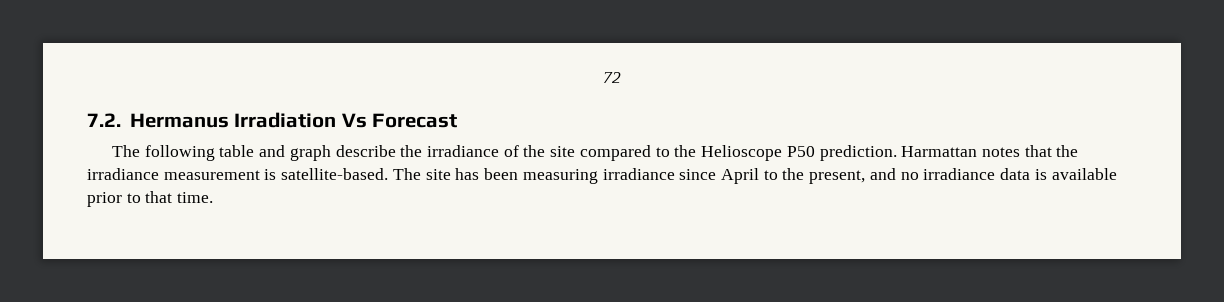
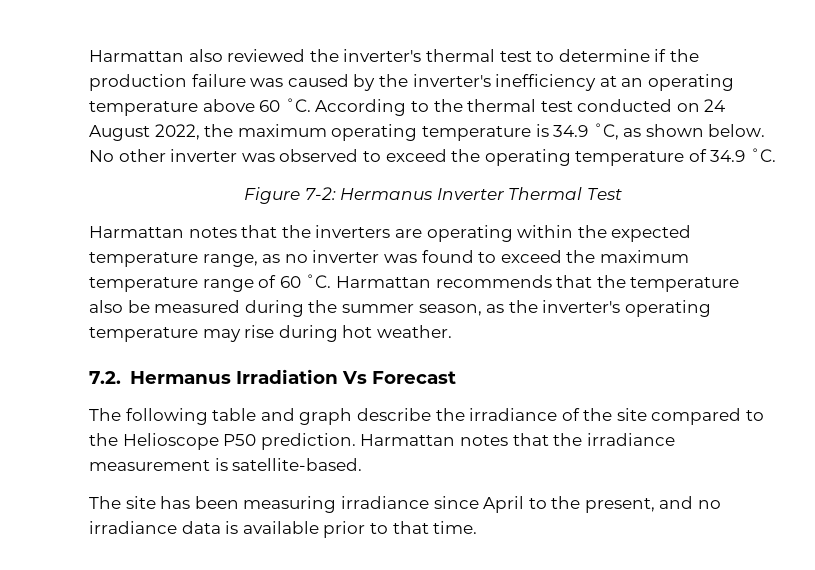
- 72
+ Harmattan also reviewed the inverter's thermal test to determine if the production failure was caused by the inverter's inefficiency at an operating temperature above 60 ˚C. According to the thermal test conducted on 24 August 2022, the maximum operating temperature is 34.9 ˚C, as shown below. No other inverter was observed to exceed the operating temperature of 34.9 ˚C.
+ Figure 7-2: Hermanus Inverter Thermal Test
+ Harmattan notes that the inverters are operating within the expected temperature range, as no inverter was found to exceed the maximum temperature range of 60 ˚C. Harmattan recommends that the temperature also be measured during the summer season, as the inverter's operating temperature may rise during hot weather.
- Harmattan notes that the irradiance measurement is satellite-based. The site has been measuring irradiance since April to the present, and no irradiance data is available prior to that time.
+ Harmattan notes that the irradiance measurement is satellite-based.
+ The site has been measuring irradiance since April to the present, and no irradiance data is available prior to that time.

